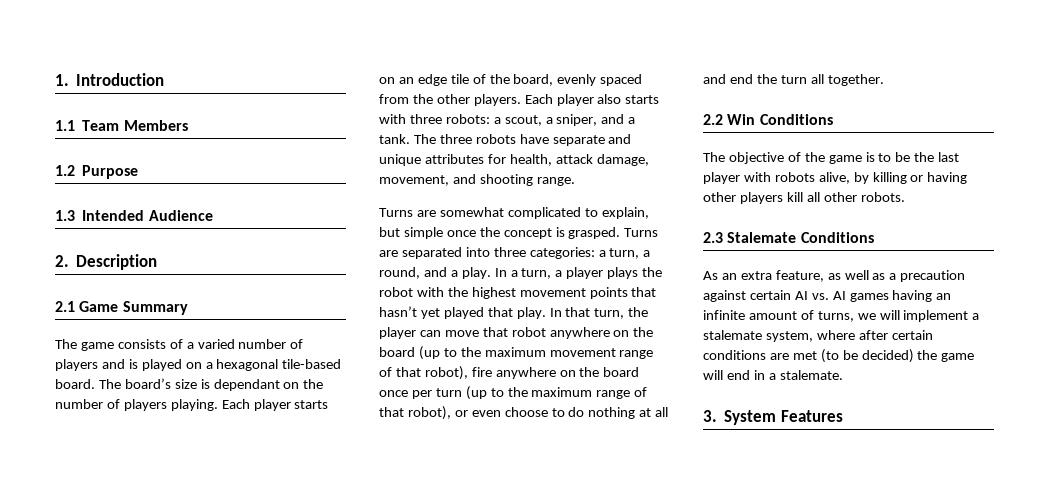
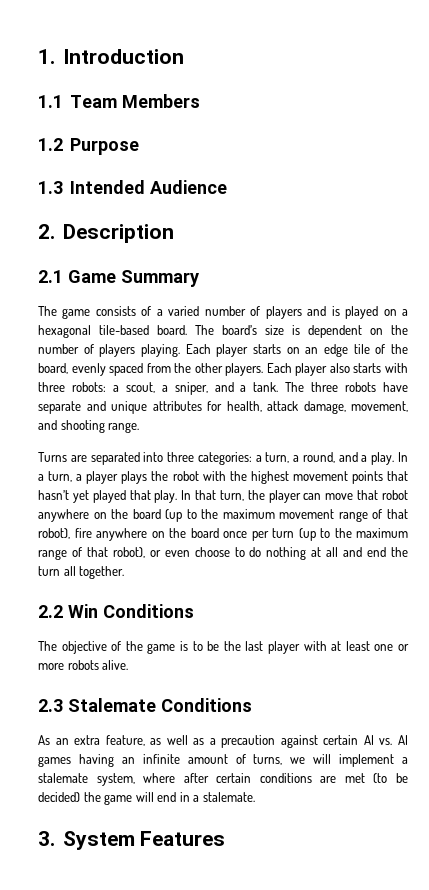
- The board’s size is dependant on the number of players playing.
+ The board’s size is dependent on the number of players playing.
- Turns are somewhat complicated to explain, but simple once the concept is grasped. Turns are separated into three categories: a turn, a round, and a play.
+ Turns are separated into three categories: a turn, a round, and a play.
- The objective of the game is to be the last player with robots alive, by killing or having other players kill all other robots.
+ The objective of the game is to be the last player with at least one or more robots alive.

